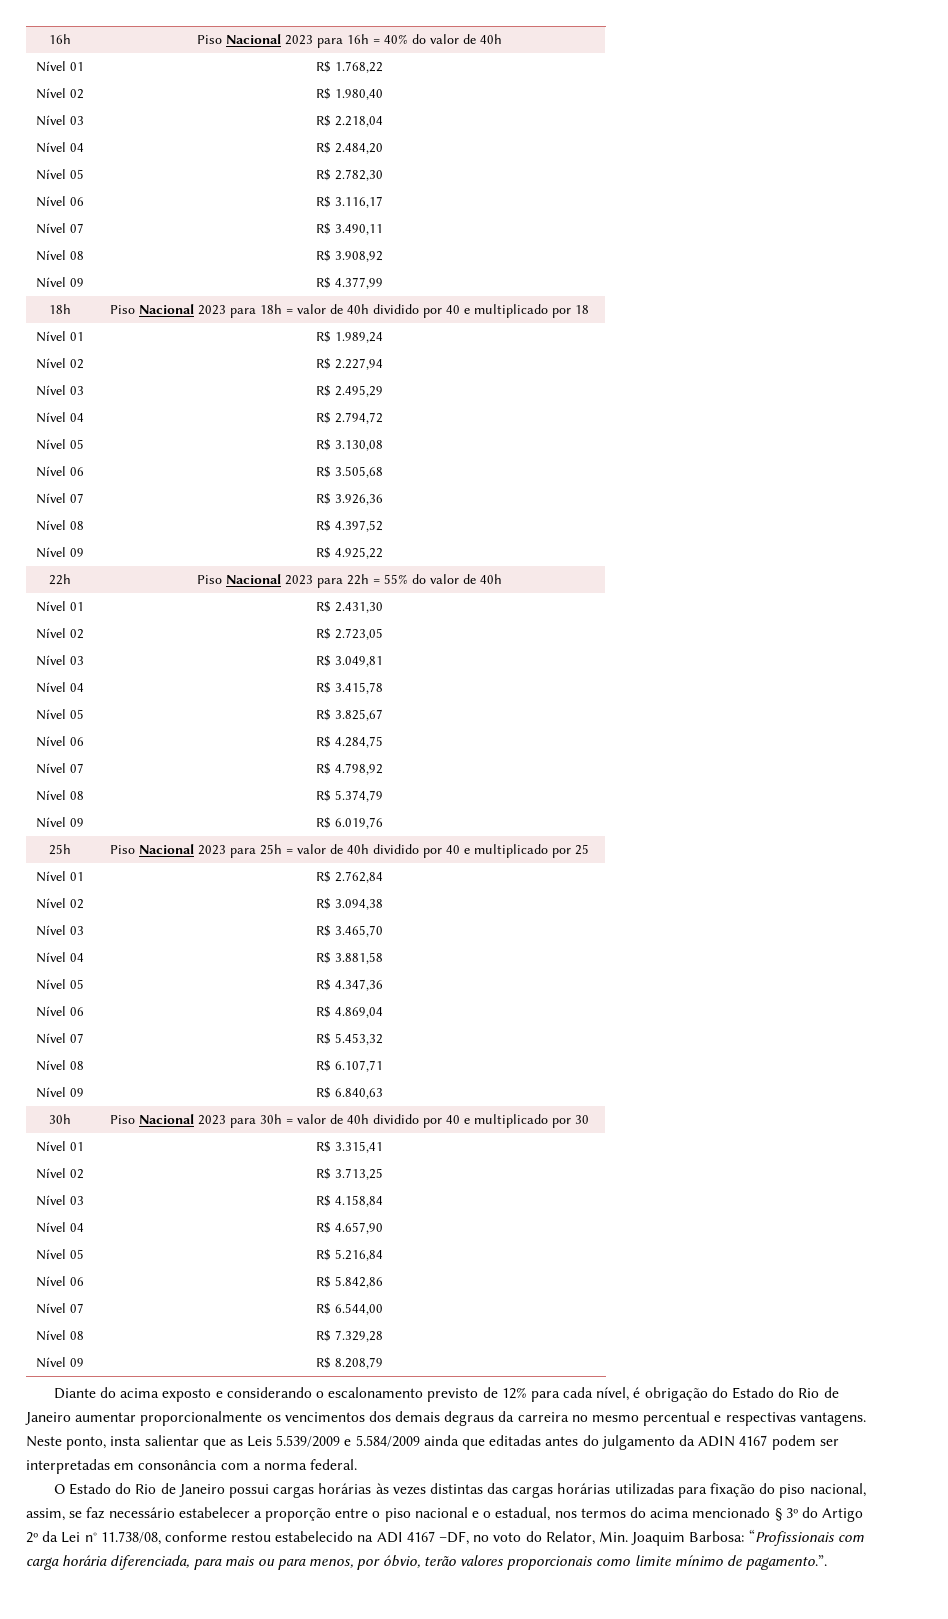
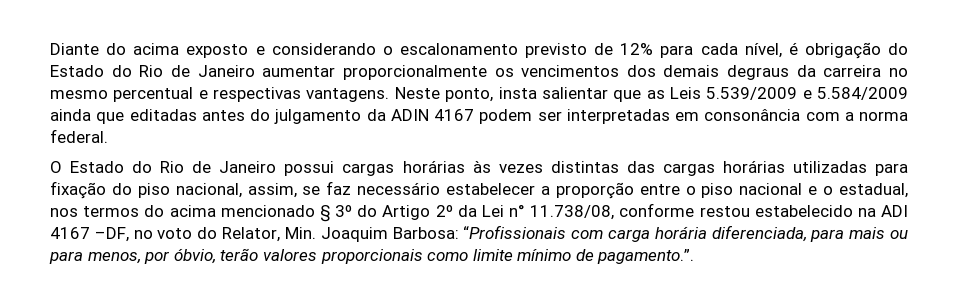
- 16h | Piso Nacional 2023 para 16h = 40% do valor de 40h
- Nível 01 | R$ 1.768,22
- Nível 02 | R$ 1.980,40
- Nível 03 | R$ 2.218,04
- Nível 04 | R$ 2.484,20
- Nível 05 | R$ 2.782,30
- Nível 06 | R$ 3.116,17
- Nível 07 | R$ 3.490,11
- Nível 08 | R$ 3.908,92
- Nível 09 | R$ 4.377,99
- 18h | Piso Nacional 2023 para 18h = valor de 40h dividido por 40 e multiplicado por 18
- Nível 01 | R$ 1.989,24
- Nível 02 | R$ 2.227,94
- Nível 03 | R$ 2.495,29
- Nível 04 | R$ 2.794,72
- Nível 05 | R$ 3.130,08
- Nível 06 | R$ 3.505,68
- Nível 07 | R$ 3.926,36
- Nível 08 | R$ 4.397,52
- Nível 09 | R$ 4.925,22
- 22h | Piso Nacional 2023 para 22h = 55% do valor de 40h
- Nível 01 | R$ 2.431,30
- Nível 02 | R$ 2.723,05
- Nível 03 | R$ 3.049,81
- Nível 04 | R$ 3.415,78
- Nível 05 | R$ 3.825,67
- Nível 06 | R$ 4.284,75
- Nível 07 | R$ 4.798,92
- Nível 08 | R$ 5.374,79
- Nível 09 | R$ 6.019,76
- 25h | Piso Nacional 2023 para 25h = valor de 40h dividido por 40 e multiplicado por 25
- Nível 01 | R$ 2.762,84
- Nível 02 | R$ 3.094,38
- Nível 03 | R$ 3.465,70
- Nível 04 | R$ 3.881,58
- Nível 05 | R$ 4.347,36
- Nível 06 | R$ 4.869,04
- Nível 07 | R$ 5.453,32
- Nível 08 | R$ 6.107,71
- Nível 09 | R$ 6.840,63
- 30h | Piso Nacional 2023 para 30h = valor de 40h dividido por 40 e multiplicado por 30
- Nível 01 | R$ 3.315,41
- Nível 02 | R$ 3.713,25
- Nível 03 | R$ 4.158,84
- Nível 04 | R$ 4.657,90
- Nível 05 | R$ 5.216,84
- Nível 06 | R$ 5.842,86
- Nível 07 | R$ 6.544,00
- Nível 08 | R$ 7.329,28
- Nível 09 | R$ 8.208,79

